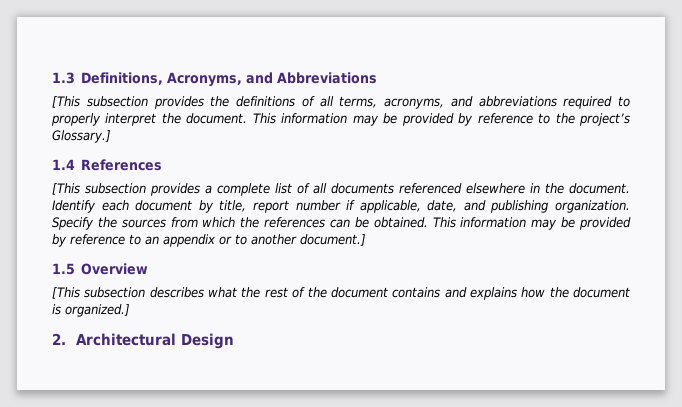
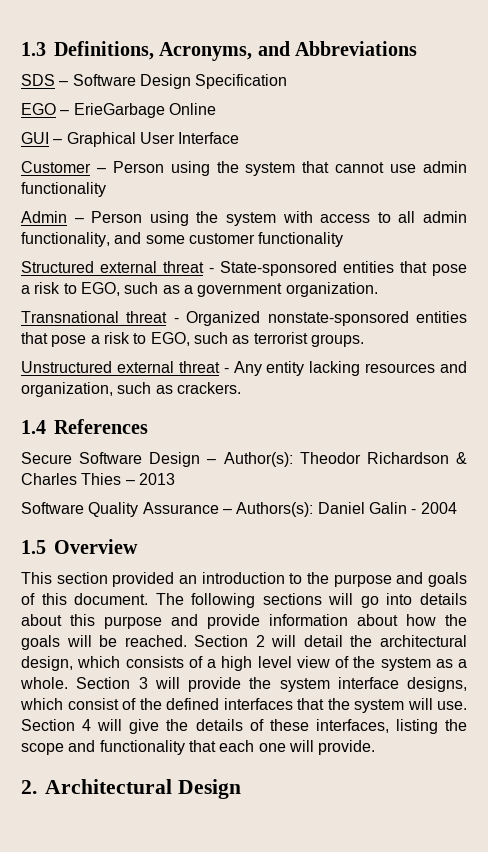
- [This subsection provides the definitions of all terms, acronyms, and abbreviations required to properly interpret the document. This information may be provided by reference to the project’s Glossary.]
+ SDS – Software Design Specification
+ EGO – ErieGarbage Online
+ GUI – Graphical User Interface
+ Customer – Person using the system that cannot use admin functionality
+ Admin – Person using the system with access to all admin functionality, and some customer functionality
+ Structured external threat - State-sponsored entities that pose a risk to EGO, such as a government organization.
+ Transnational threat - Organized nonstate-sponsored entities that pose a risk to EGO, such as terrorist groups.
+ Unstructured external threat - Any entity lacking resources and organization, such as crackers.
  1.4 References
- [This subsection provides a complete list of all documents referenced elsewhere in the document. Identify each document by title, report number if applicable, date, and publishing organization. Specify the sources from which the references can be obtained. This information may be provided by reference to an appendix or to another document.]
+ Secure Software Design – Author(s): Theodor Richardson & Charles Thies – 2013
+ Software Quality Assurance – Authors(s): Daniel Galin - 2004
  1.5 Overview
- [This subsection describes what the rest of the document contains and explains how the document is organized.]
+ This section provided an introduction to the purpose and goals of this document. The following sections will go into details about this purpose and provide information about how the goals will be reached. Section 2 will detail the architectural design, which consists of a high level view of the system as a whole. Section 3 will provide the system interface designs, which consist of the defined interfaces that the system will use. Section 4 will give the details of these interfaces, listing the scope and functionality that each one will provide.

